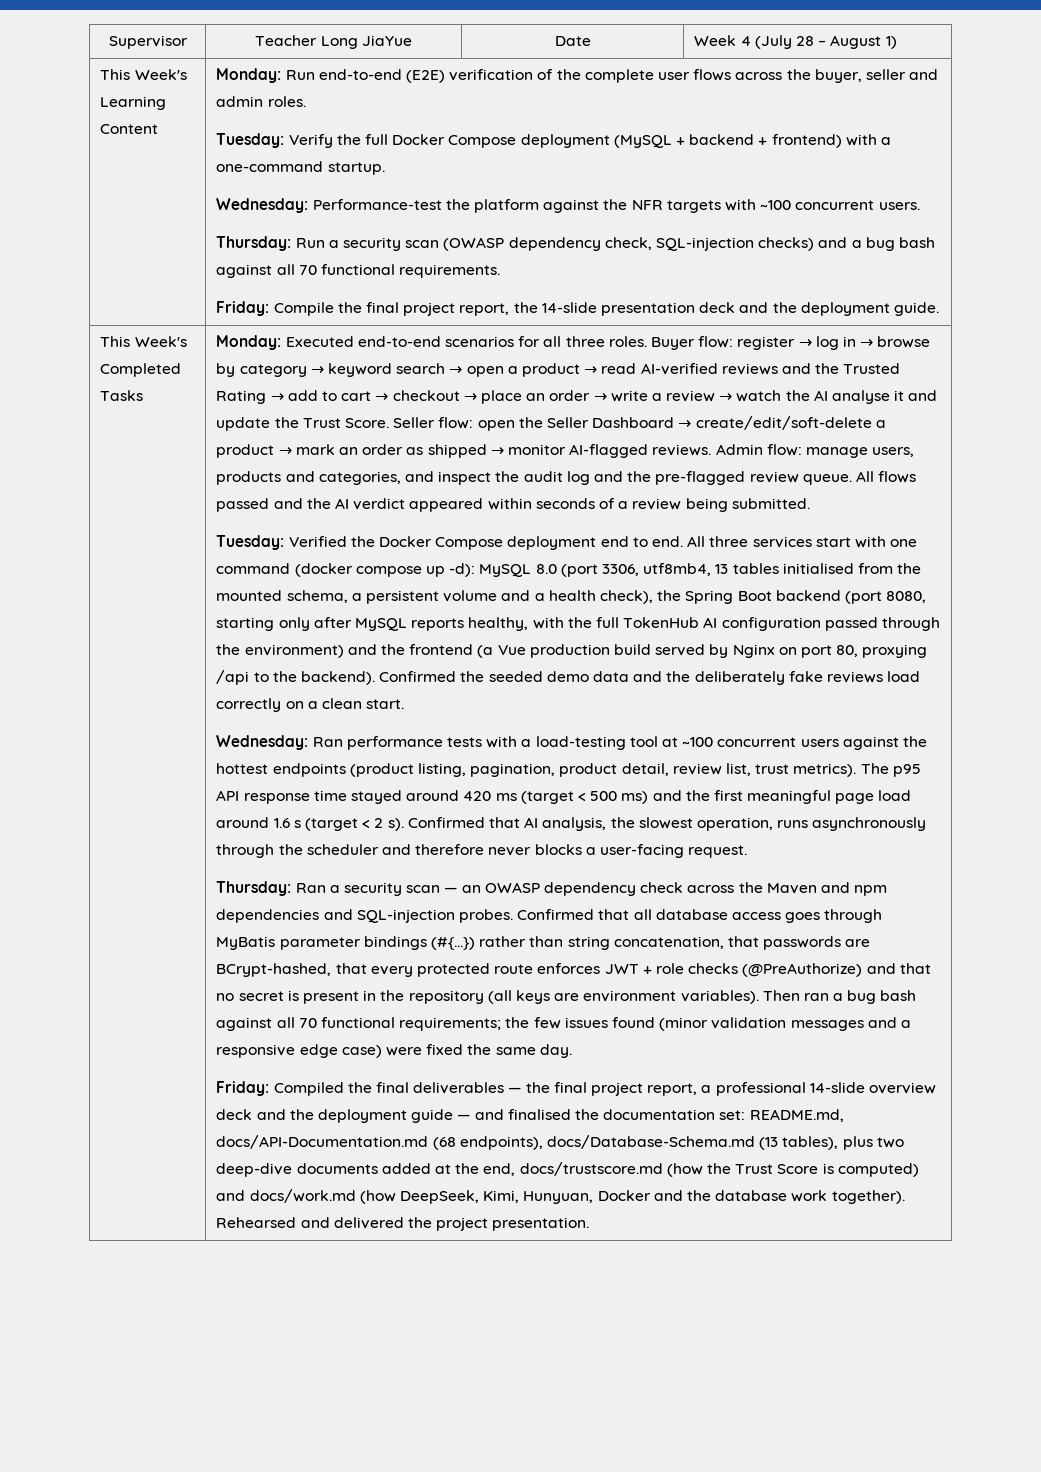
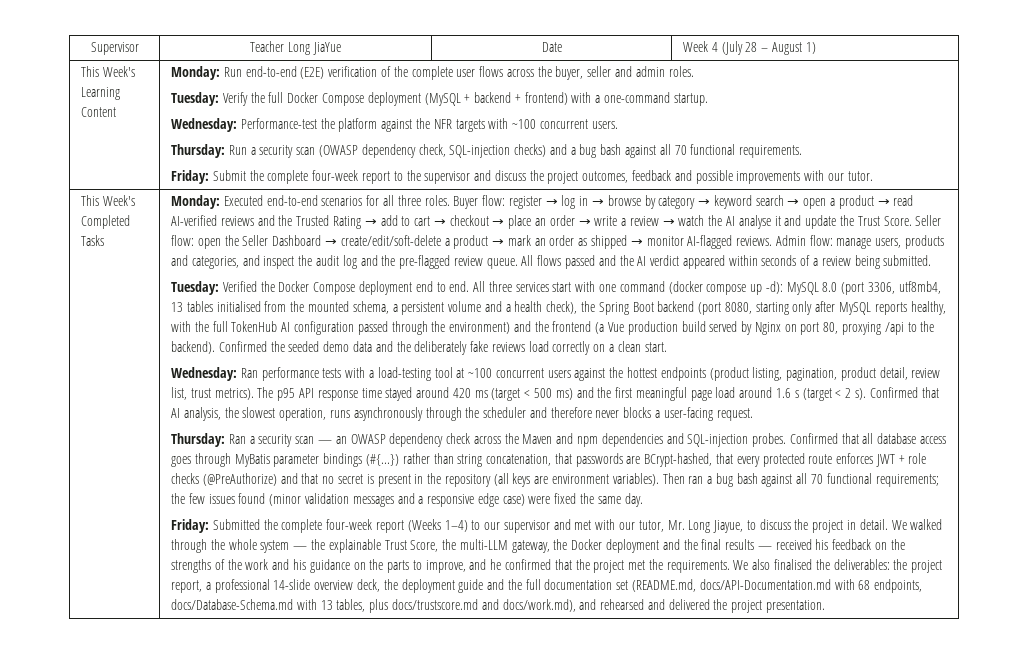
- Friday: Compile the final project report, the 14-slide presentation deck and the deployment guide.
+ Friday: Submit the complete four-week report to the supervisor and discuss the project outcomes, feedback and possible improvements with our tutor.
- Friday: Compiled the final deliverables — the final project report, a professional 14-slide overview deck and the deployment guide — and finalised the documentation set: README.md, docs/API-Documentation.md (68 endpoints), docs/Database-Schema.md (13 tables), plus two deep-dive documents added at the end, docs/trustscore.md (how the Trust Score is computed) and docs/work.md (how DeepSeek, Kimi, Hunyuan, Docker and the database work together). Rehearsed and delivered the project presentation.
+ Friday: Submitted the complete four-week report (Weeks 1–4) to our supervisor and met with our tutor, Mr. Long Jiayue, to discuss the project in detail. We walked through the whole system — the explainable Trust Score, the multi-LLM gateway, the Docker deployment and the final results — received his feedback on the strengths of the work and his guidance on the parts to improve, and he confirmed that the project met the requirements. We also finalised the deliverables: the project report, a professional 14-slide overview deck, the deployment guide and the full documentation set (README.md, docs/API-Documentation.md with 68 endpoints, docs/Database-Schema.md with 13 tables, plus docs/trustscore.md and docs/work.md), and rehearsed and delivered the project presentation.

